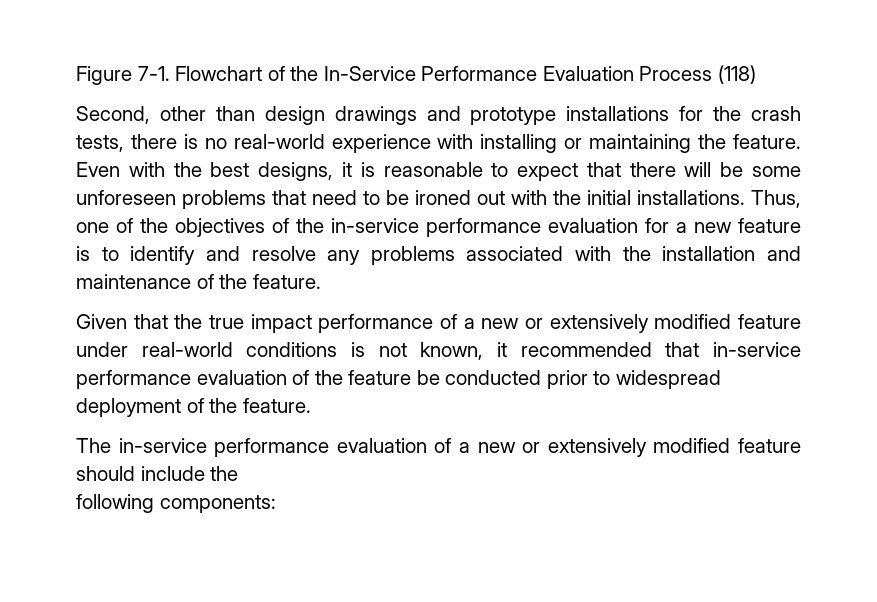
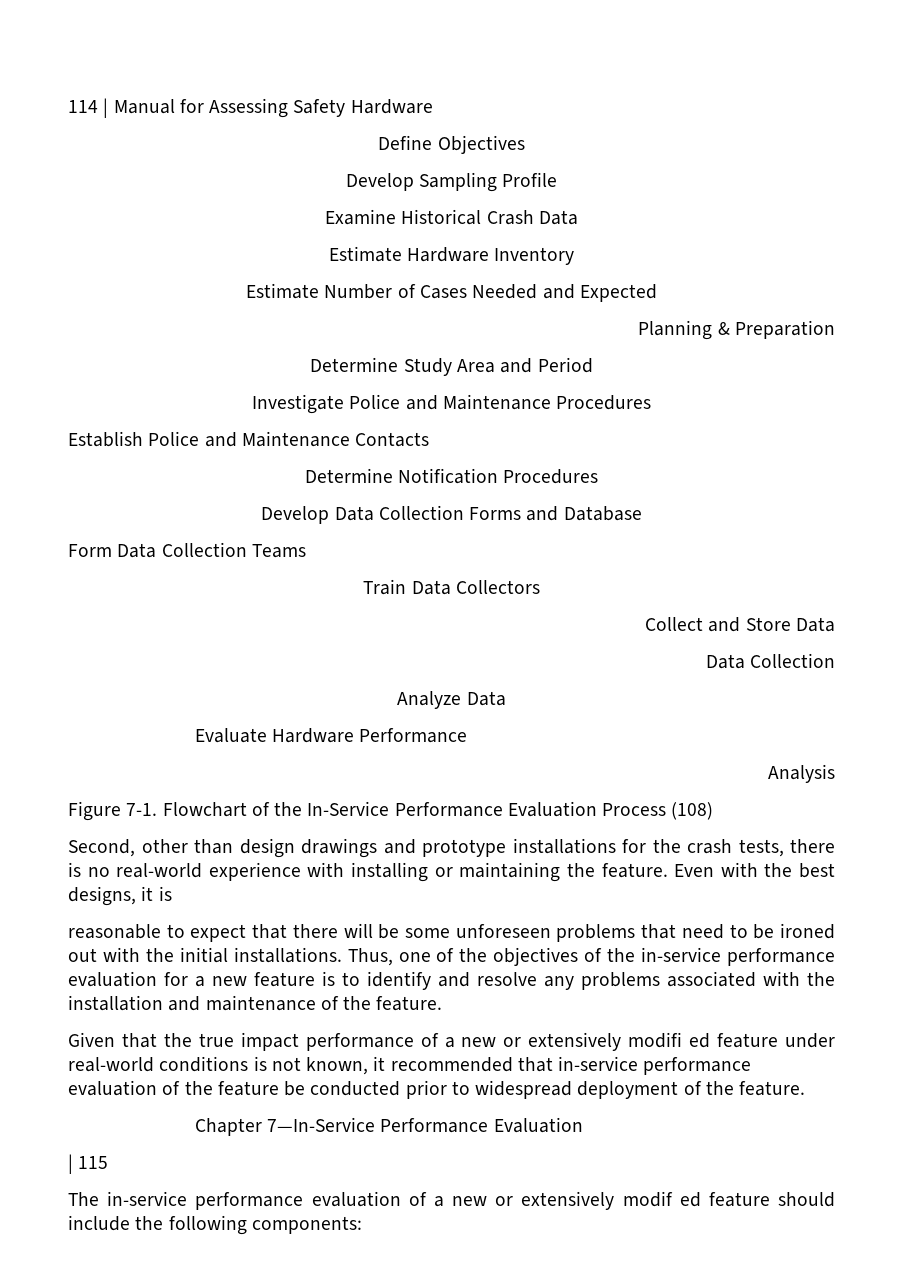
+ 114 | Manual for Assessing Safety Hardware
+ Define Objectives
+ Develop Sampling Profile
+ Examine Historical Crash Data
+ Estimate Hardware Inventory
+ Estimate Number of Cases Needed and Expected
+ Planning & Preparation
+ Determine Study Area and Period
+ Investigate Police and Maintenance Procedures
+ Establish Police and Maintenance Contacts
+ Determine Notification Procedures
+ Develop Data Collection Forms and Database
+ Form Data Collection Teams
+ Train Data Collectors
+ Collect and Store Data
+ Data Collection
+ Analyze Data
+ Evaluate Hardware Performance
+ Analysis
- Flowchart of the In-Service Performance Evaluation Process (118)
+ Flowchart of the In-Service Performance Evaluation Process (108)
- Even with the best designs, it is reasonable to expect that there will be some unforeseen problems that need to be ironed out with the initial installations.
+ Even with the best designs, it is
+ reasonable to expect that there will be some unforeseen problems that need to be ironed out with the initial installations.
- Given that the true impact performance of a new or extensively modified feature under real-world conditions is not known, it recommended that in-service performance evaluation of the feature be conducted prior to widespread deployment of the feature.
+ Given that the true impact performance of a new or extensively modifi ed feature under real-world conditions is not known, it recommended that in-service performance evaluation of the feature be conducted prior to widespread deployment of the feature.
+ Chapter 7—In-Service Performance Evaluation
+ | 115
- The in-service performance evaluation of a new or extensively modified feature should include the
- following components:
+ The in-service performance evaluation of a new or extensively modif ed feature should include the following components:

